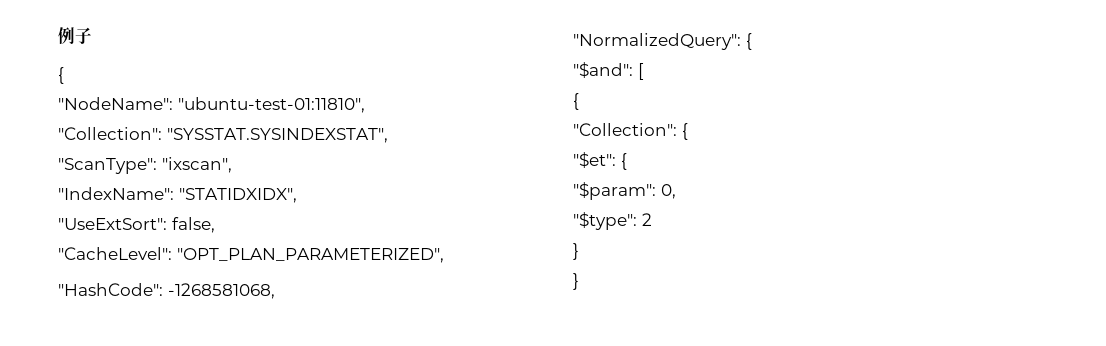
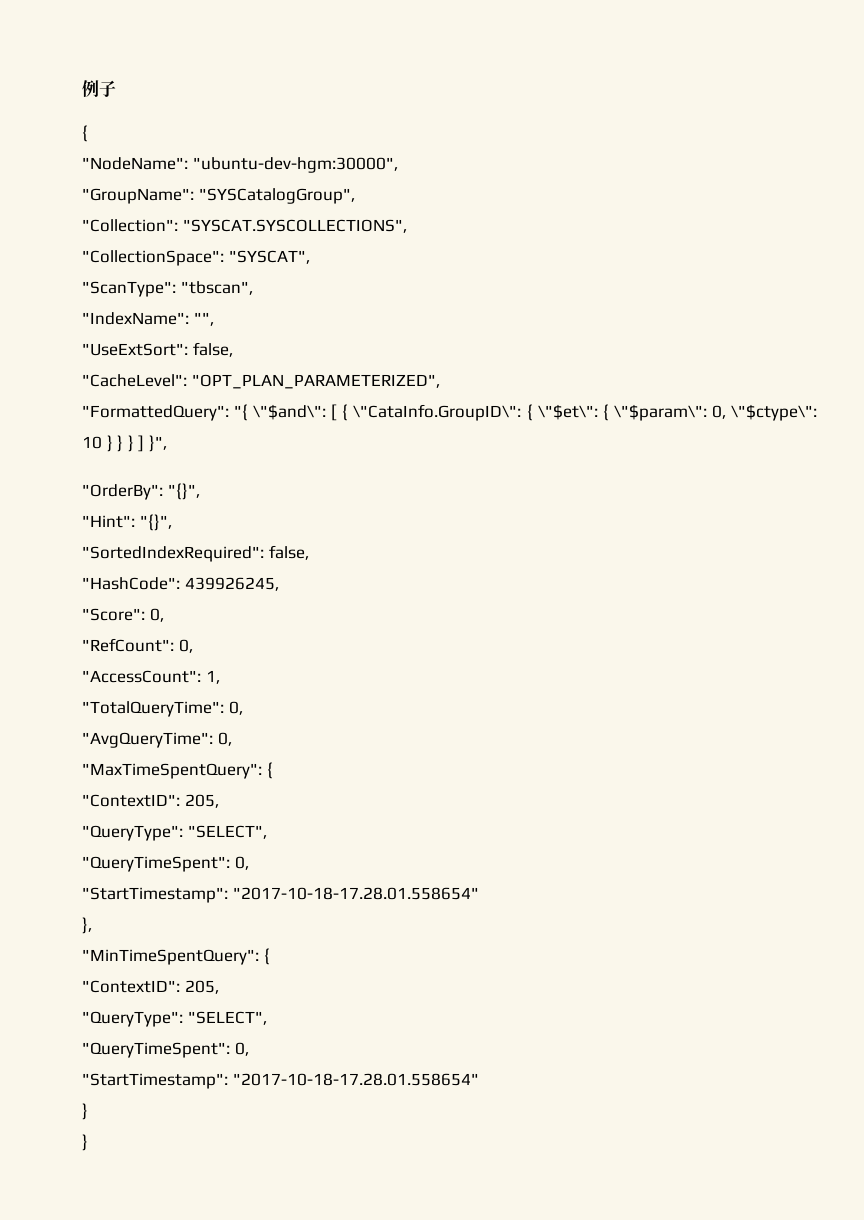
- "NodeName": "ubuntu-test-01:11810",
- "Collection": "SYSSTAT.SYSINDEXSTAT",
+ "NodeName": "ubuntu-dev-hgm:30000",
+ "GroupName": "SYSCatalogGroup",
+ "Collection": "SYSCAT.SYSCOLLECTIONS",
+ "CollectionSpace": "SYSCAT",
- "ScanType": "ixscan",
+ "ScanType": "tbscan",
- "IndexName": "STATIDXIDX",
+ "IndexName": "",
- "HashCode": -1268581068,
- "NormalizedQuery": {
- "$and": [
- {
- "Collection": {
- "$et": {
- "$param": 0,
- "$type": 2
+ "FormattedQuery": "{ \"$and\": [ { \"CataInfo.GroupID\": { \"$et\": { \"$param\": 0, \"$ctype\": 10 } } } ] }",
+ "OrderBy": "{}",
+ "Hint": "{}",
+ "SortedIndexRequired": false,
+ "HashCode": 439926245,
+ "Score": 0,
+ "RefCount": 0,
+ "AccessCount": 1,
+ "TotalQueryTime": 0,
+ "AvgQueryTime": 0,
+ "MaxTimeSpentQuery": {
+ "ContextID": 205,
+ "QueryType": "SELECT",
+ "QueryTimeSpent": 0,
+ "StartTimestamp": "2017-10-18-17.28.01.558654"
+ },
+ "MinTimeSpentQuery": {
+ "ContextID": 205,
+ "QueryType": "SELECT",
+ "QueryTimeSpent": 0,
+ "StartTimestamp": "2017-10-18-17.28.01.558654"

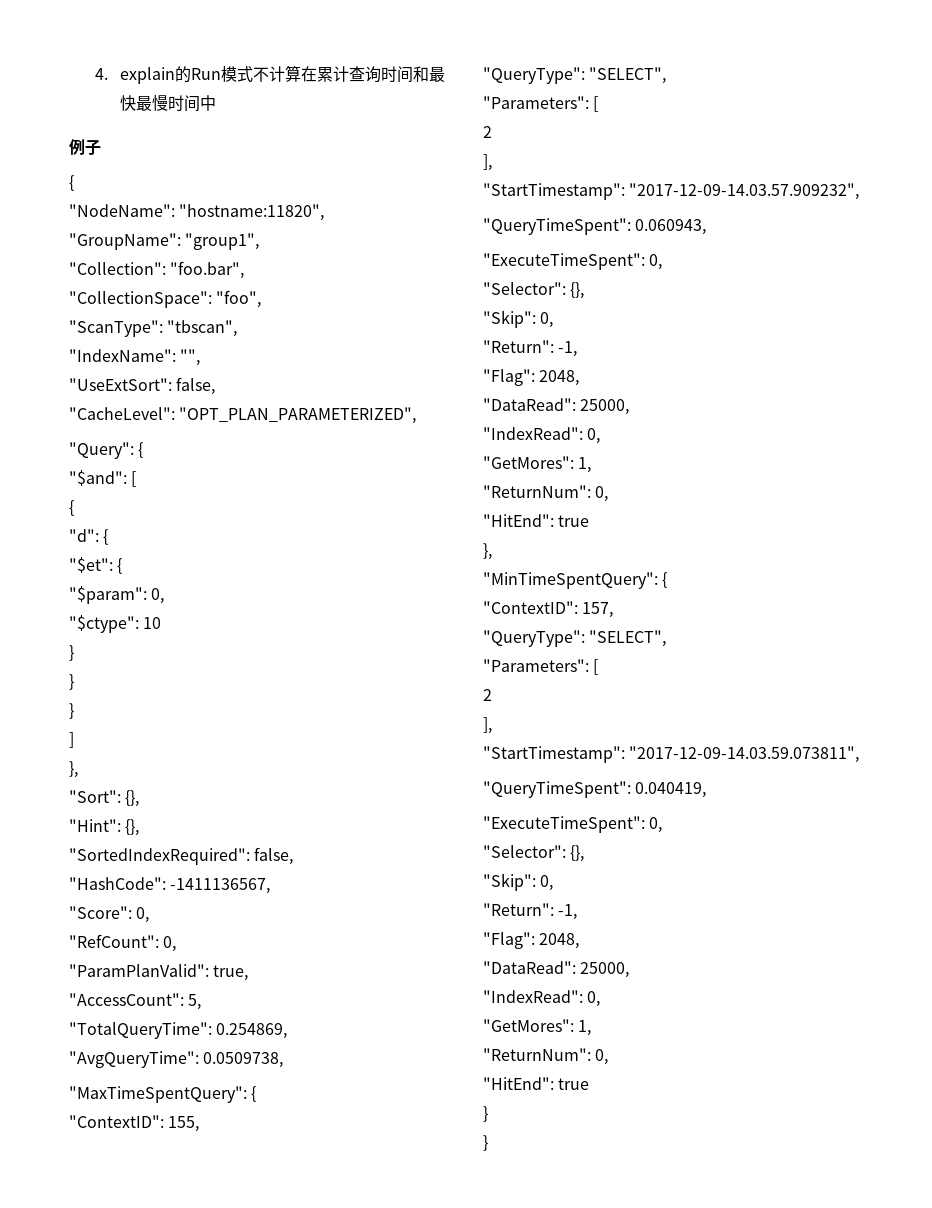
+ 4. explain的Run模式不计算在累计查询时间和最快最慢时间中
- "NodeName": "ubuntu-dev-hgm:30000",
+ "NodeName": "hostname:11820",
- "GroupName": "SYSCatalogGroup",
+ "GroupName": "group1",
- "Collection": "SYSCAT.SYSCOLLECTIONS",
+ "Collection": "foo.bar",
- "CollectionSpace": "SYSCAT",
+ "CollectionSpace": "foo",
- "FormattedQuery": "{ \"$and\": [ { \"CataInfo.GroupID\": { \"$et\": { \"$param\": 0, \"$ctype\": 10 } } } ] }",
- "OrderBy": "{}",
+ "Query": {
+ "$and": [
+ {
+ "d": {
+ "$et": {
+ "$param": 0,
+ "$ctype": 10
+ }
+ }
+ }
+ ]
+ },
+ "Sort": {},
- "Hint": "{}",
+ "Hint": {},
- "HashCode": 439926245,
+ "HashCode": -1411136567,
+ "ParamPlanValid": true,
- "AccessCount": 1,
+ "AccessCount": 5,
- "TotalQueryTime": 0,
+ "TotalQueryTime": 0.254869,
- "AvgQueryTime": 0,
+ "AvgQueryTime": 0.0509738,
  "MaxTimeSpentQuery": {
- "ContextID": 205,
+ "ContextID": 155,
  "QueryType": "SELECT",
- "QueryTimeSpent": 0,
- "StartTimestamp": "2017-10-18-17.28.01.558654"
+ "Parameters": [
+ 2
+ ],
+ "StartTimestamp": "2017-12-09-14.03.57.909232",
+ "QueryTimeSpent": 0.060943,
+ "ExecuteTimeSpent": 0,
+ "Selector": {},
+ "Skip": 0,
+ "Return": -1,
+ "Flag": 2048,
+ "DataRead": 25000,
+ "IndexRead": 0,
+ "GetMores": 1,
+ "ReturnNum": 0,
+ "HitEnd": true
  "MinTimeSpentQuery": {
- "ContextID": 205,
+ "ContextID": 157,
  "QueryType": "SELECT",
- "QueryTimeSpent": 0,
- "StartTimestamp": "2017-10-18-17.28.01.558654"
+ "Parameters": [
+ 2
+ ],
+ "StartTimestamp": "2017-12-09-14.03.59.073811",
+ "QueryTimeSpent": 0.040419,
+ "ExecuteTimeSpent": 0,
+ "Selector": {},
+ "Skip": 0,
+ "Return": -1,
+ "Flag": 2048,
+ "DataRead": 25000,
+ "IndexRead": 0,
+ "GetMores": 1,
+ "ReturnNum": 0,
+ "HitEnd": true

